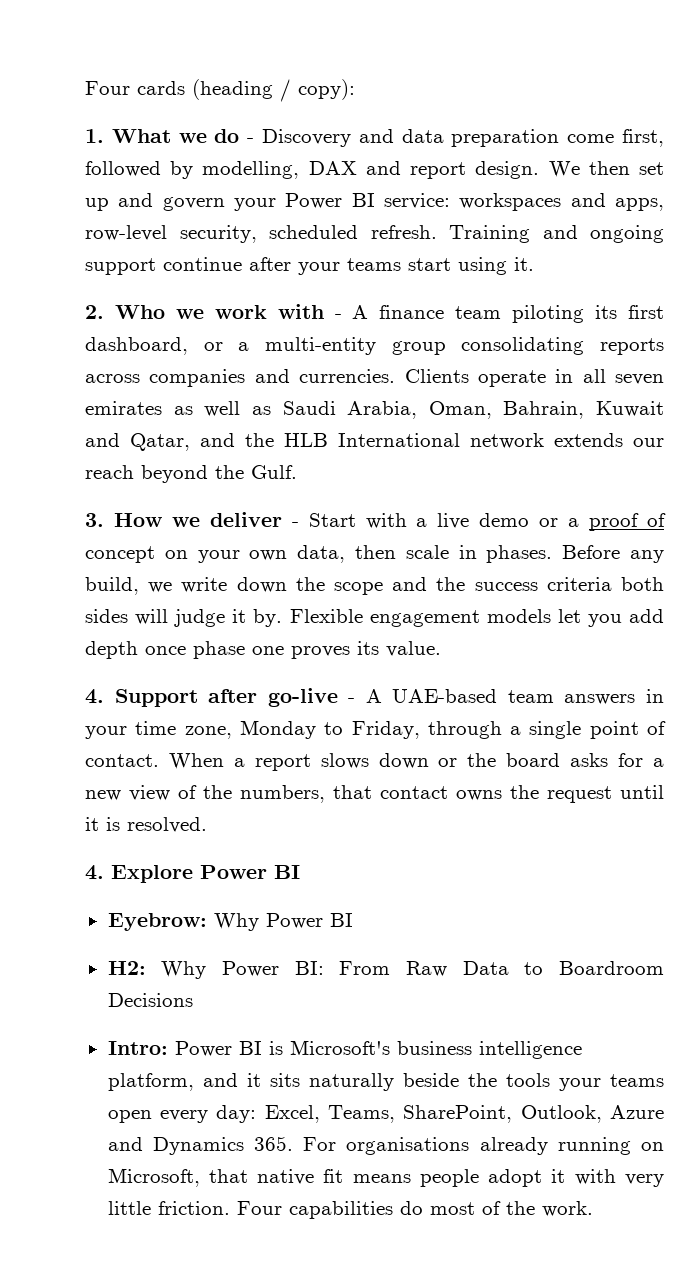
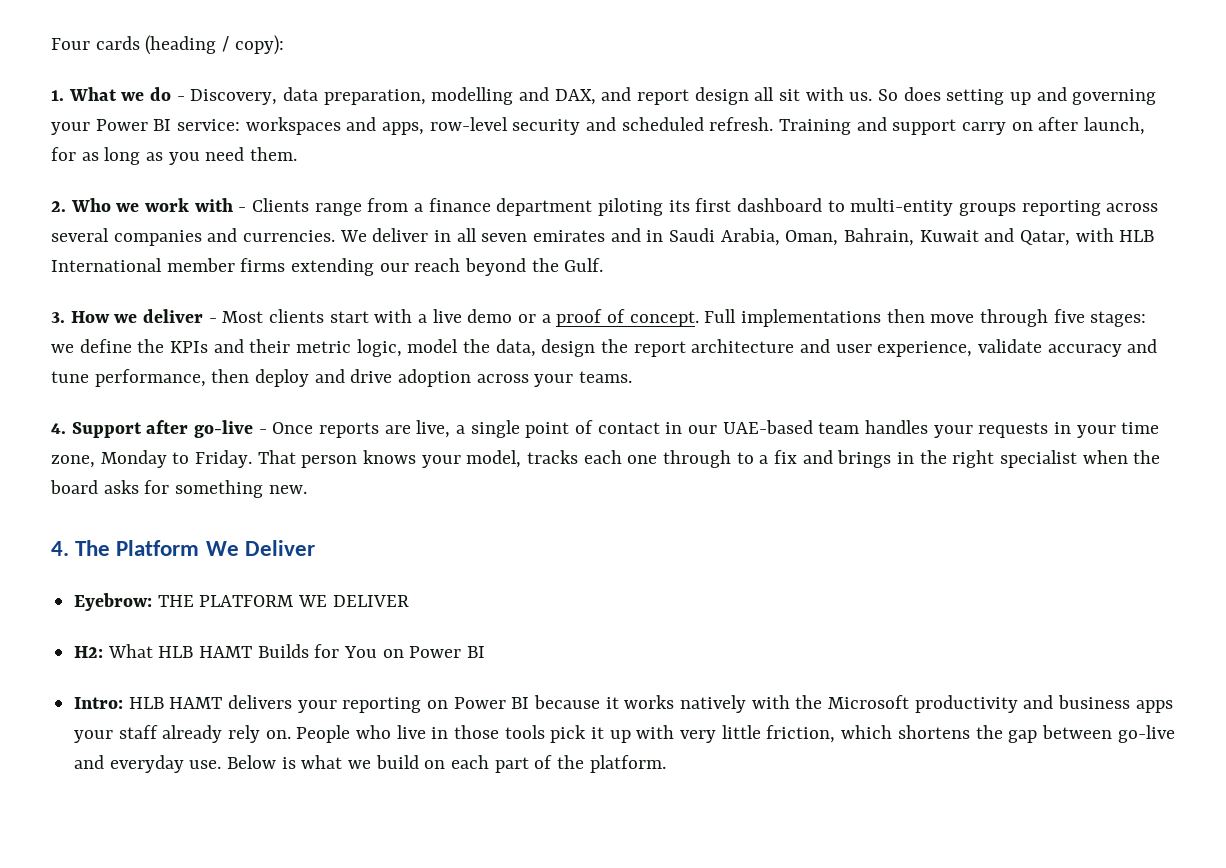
- 1. What we do - Discovery and data preparation come first, followed by modelling, DAX and report design. We then set up and govern your Power BI service: workspaces and apps, row-level security, scheduled refresh.
+ 1. What we do - Discovery, data preparation, modelling and DAX, and report design all sit with us. So does setting up and governing your Power BI service: workspaces and apps, row-level security and scheduled refresh.
- Training and ongoing support continue after your teams start using it.
+ Training and support carry on after launch, for as long as you need them.
- 2. Who we work with - A finance team piloting its first dashboard, or a multi-entity group consolidating reports across companies and currencies.
+ 2. Who we work with - Clients range from a finance department piloting its first dashboard to multi-entity groups reporting across several companies and currencies.
- Clients operate in all seven emirates as well as Saudi Arabia, Oman, Bahrain, Kuwait and Qatar, and the HLB International network extends our reach beyond the Gulf.
+ We deliver in all seven emirates and in Saudi Arabia, Oman, Bahrain, Kuwait and Qatar, with HLB International member firms extending our reach beyond the Gulf.
- 3. How we deliver - Start with a live demo or a proof of concept on your own data, then scale in phases. Before any build, we write down the scope and the success criteria both sides will judge it by. Flexible engagement models let you add depth once phase one proves its value.
+ 3. How we deliver - Most clients start with a live demo or a proof of concept. Full implementations then move through five stages: we define the KPIs and their metric logic, model the data, design the report architecture and user experience, validate accuracy and tune performance, then deploy and drive adoption across your teams.
- 4. Support after go-live - A UAE-based team answers in your time zone, Monday to Friday, through a single point of contact. When a report slows down or the board asks for a new view of the numbers, that contact owns the request until it is resolved.
- 4. Explore Power BI
- Eyebrow: Why Power BI
- H2: Why Power BI: From Raw Data to Boardroom Decisions
- Intro: Power BI is Microsoft's business intelligence platform, and it sits naturally beside the tools your teams open every day: Excel, Teams, SharePoint, Outlook, Azure and Dynamics 365. For organisations already running on Microsoft, that native fit means people adopt it with very little friction. Four capabilities do most of the work.
+ 4. Support after go-live - Once reports are live, a single point of contact in our UAE-based team handles your requests in your time zone, Monday to Friday. That person knows your model, tracks each one through to a fix and brings in the right specialist when the board asks for something new.
+ 4. The Platform We Deliver
+ Eyebrow: THE PLATFORM WE DELIVER
+ H2: What HLB HAMT Builds for You on Power BI
+ Intro: HLB HAMT delivers your reporting on Power BI because it works natively with the Microsoft productivity and business apps your staff already rely on. People who live in those tools pick it up with very little friction, which shortens the gap between go-live and everyday use. Below is what we build on each part of the platform.

